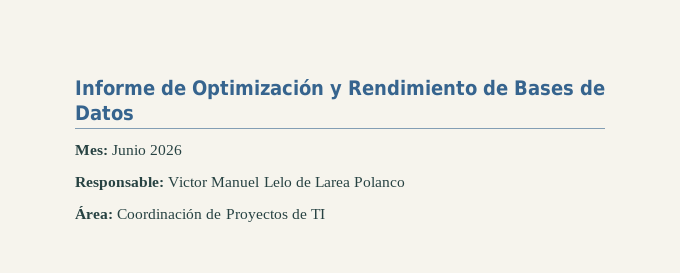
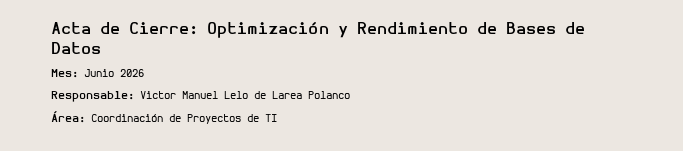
- Informe de Optimización y Rendimiento de Bases de Datos
+ Acta de Cierre: Optimización y Rendimiento de Bases de Datos

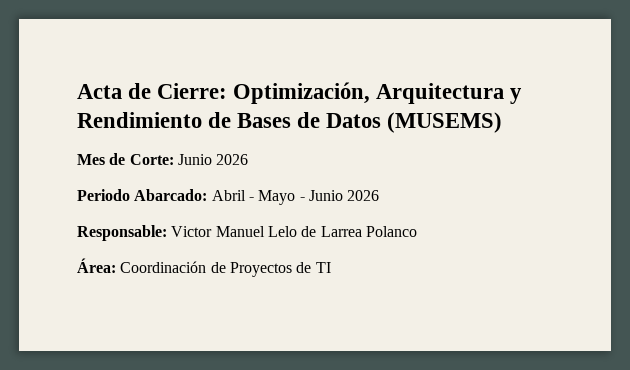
- Acta de Cierre: Optimización y Rendimiento de Bases de Datos
- Mes: Junio 2026
+ Acta de Cierre: Optimización, Arquitectura y Rendimiento de Bases de Datos (MUSEMS)
+ Mes de Corte: Junio 2026
+ Periodo Abarcado: Abril - Mayo - Junio 2026
- Responsable: Victor Manuel Lelo de Larea Polanco
+ Responsable: Victor Manuel Lelo de Larrea Polanco

